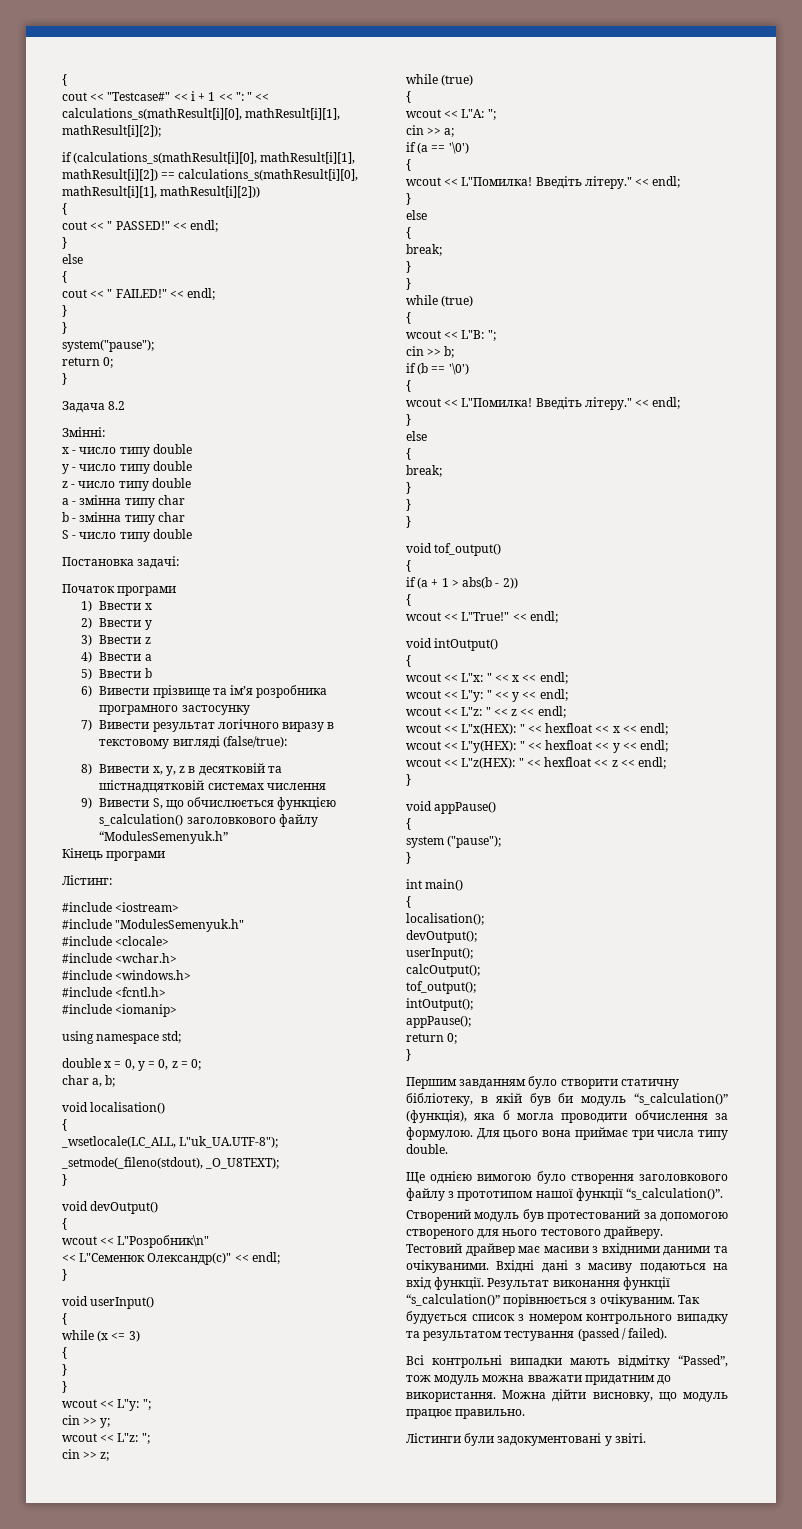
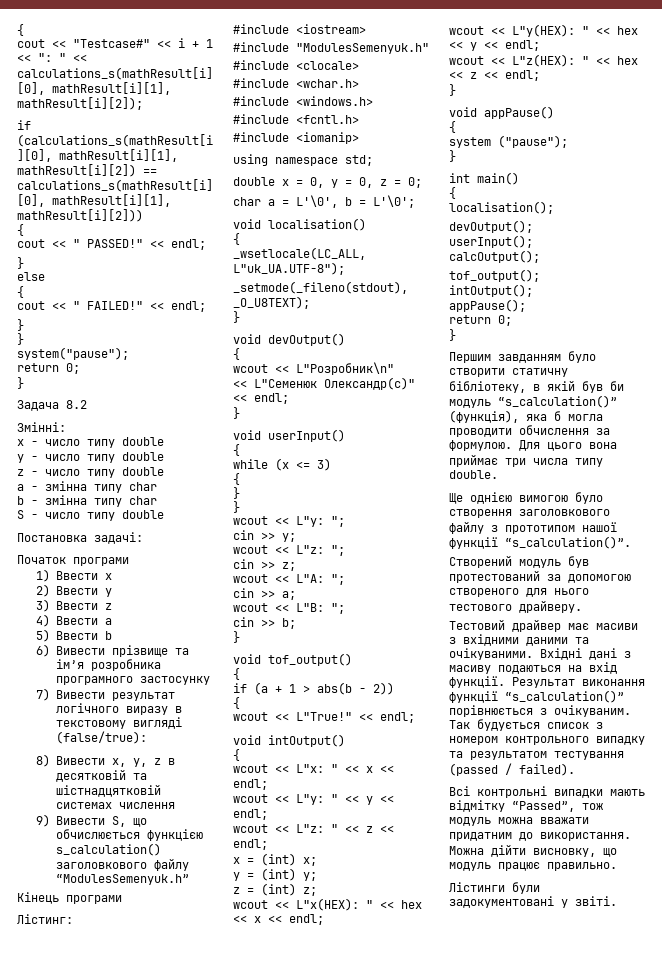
- char a, b;
+ char a = L'\0', b = L'\0';
  cin >> z;
- while (true)
- {
- if (a == '\0')
- {
- wcout << L"Помилка! Введіть літеру." << endl;
- }
- else
- {
- break;
- }
- }
- while (true)
- {
- if (b == '\0')
- {
- wcout << L"Помилка! Введіть літеру." << endl;
- }
- else
- {
- break;
- }
- }
+ x = (int) x;
+ y = (int) y;
+ z = (int) z;
- wcout << L"x(HEX): " << hexfloat << x << endl;
+ wcout << L"x(HEX): " << hex << x << endl;
- wcout << L"y(HEX): " << hexfloat << y << endl;
+ wcout << L"y(HEX): " << hex << y << endl;
- wcout << L"z(HEX): " << hexfloat << z << endl;
+ wcout << L"z(HEX): " << hex << z << endl;

